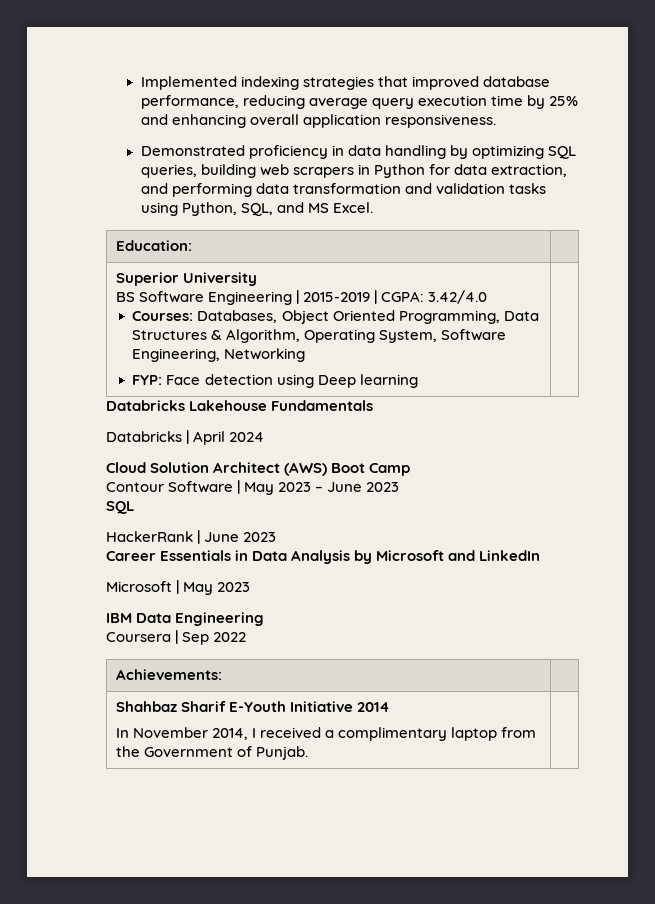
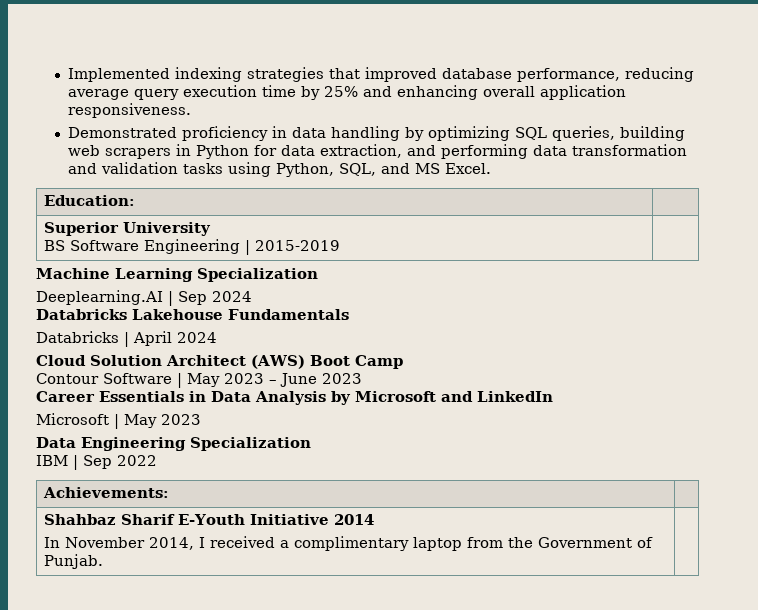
  Superior University
- BS Software Engineering | 2015-2019 | CGPA: 3.42/4.0
- Courses: Databases, Object Oriented Programming, Data Structures & Algorithm, Operating System, Software Engineering, Networking
- FYP: Face detection using Deep learning |
+ BS Software Engineering | 2015-2019 |
+ Machine Learning Specialization
+ Deeplearning.AI | Sep 2024
  Contour Software | May 2023 – June 2023
- SQL
- HackerRank | June 2023
- IBM Data Engineering
- Coursera | Sep 2022
+ Data Engineering Specialization
+ IBM | Sep 2022

